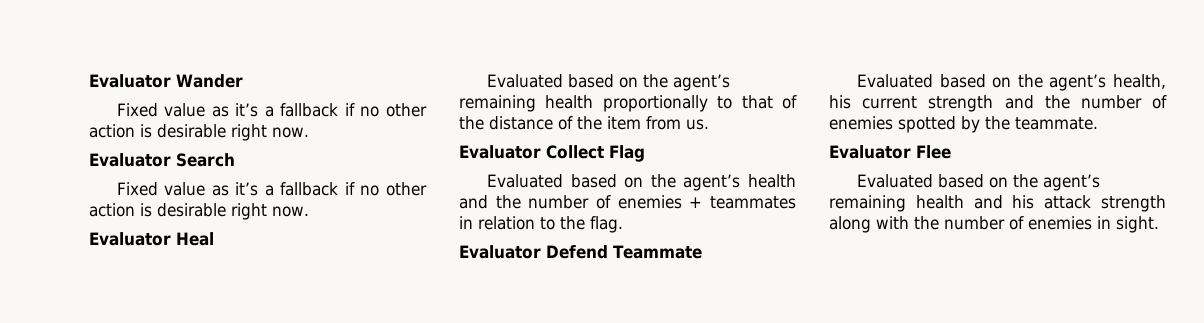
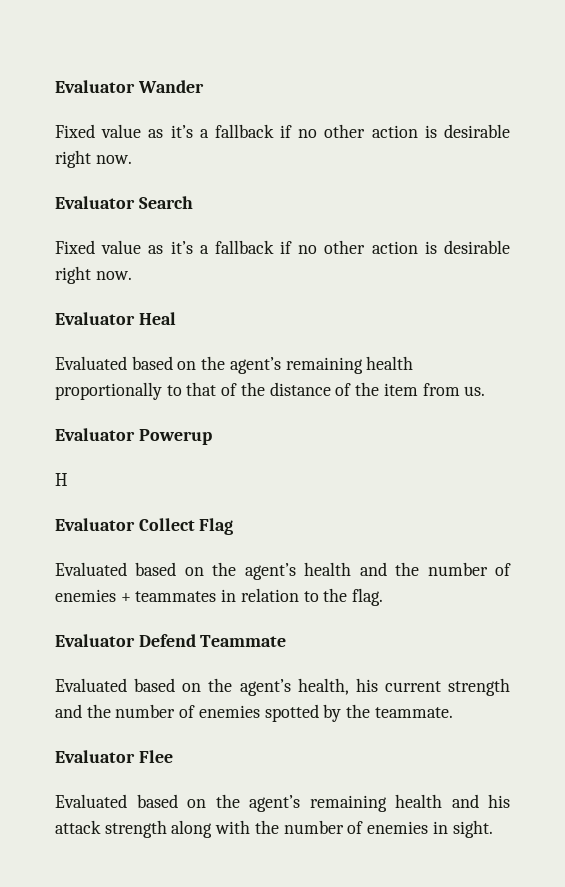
+ Evaluator Powerup
+ H

